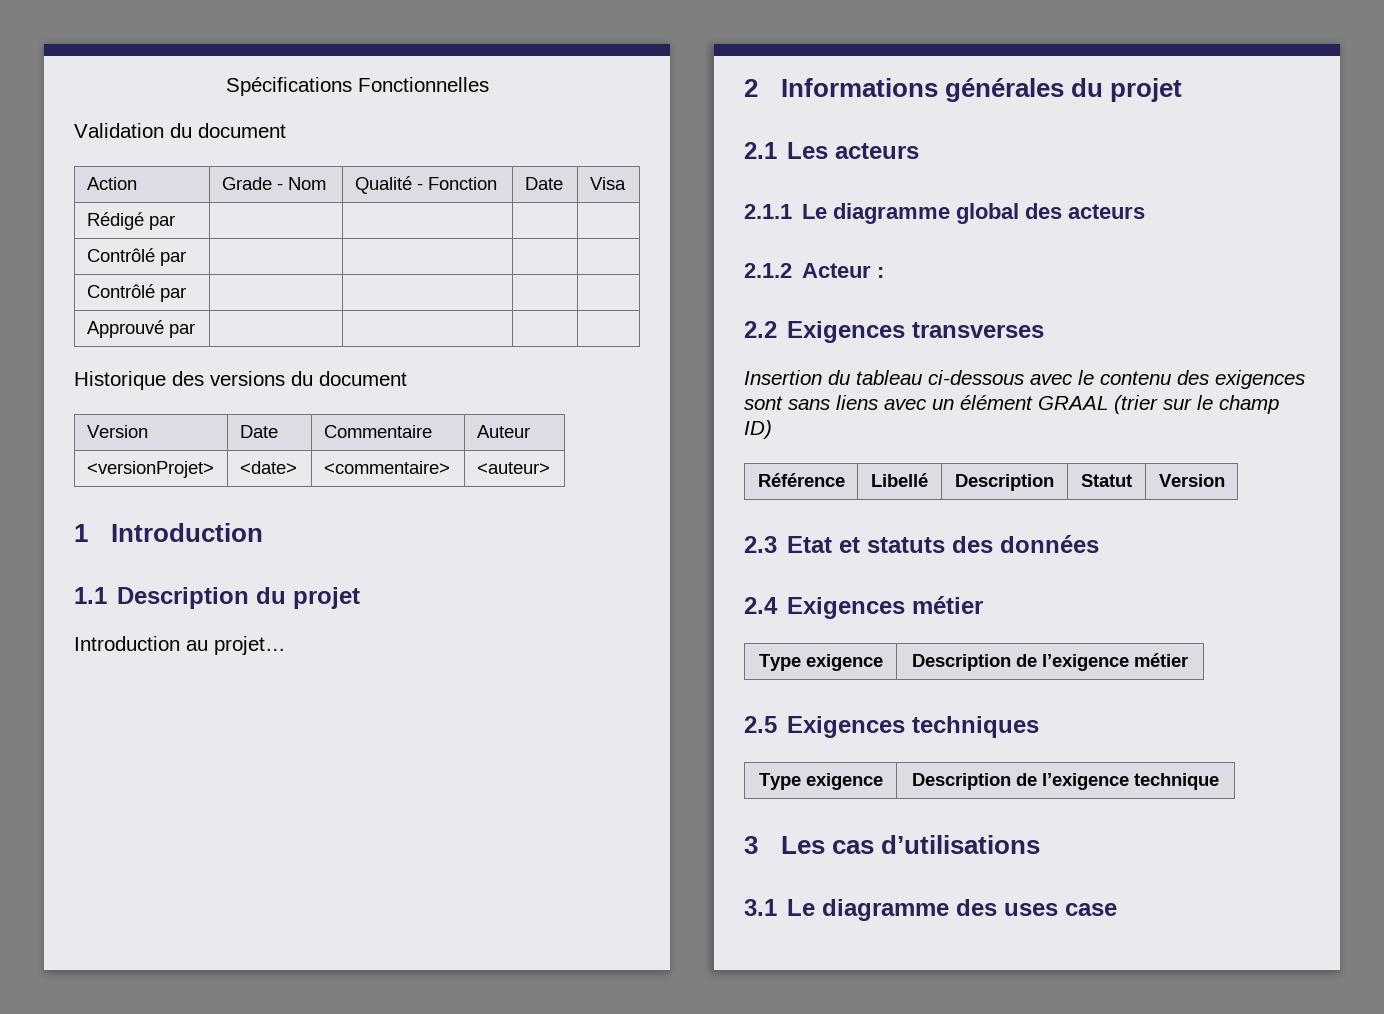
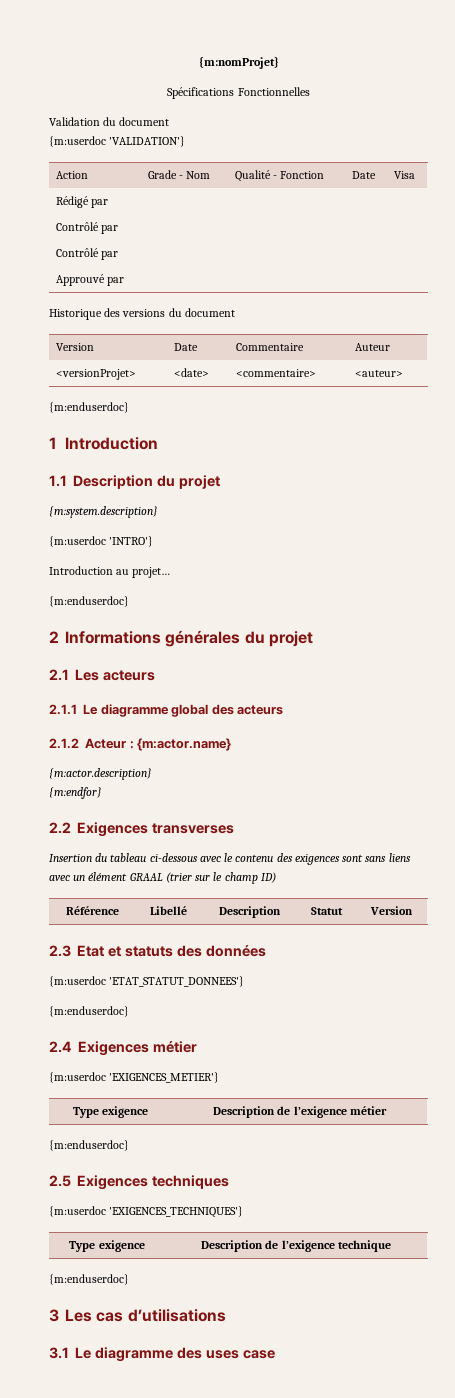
+ {m:nomProjet}
+ {m:userdoc 'VALIDATION'}
  <versionProjet> | <date> | <commentaire> | <auteur>
+ {m:enduserdoc}
+ {m:system.description}
+ {m:userdoc 'INTRO'}
  Introduction au projet…
+ {m:enduserdoc}
- 2.1.2 Acteur :
+ 2.1.2 Acteur : {m:actor.name}
+ {m:actor.description}
+ {m:endfor}
+ {m:userdoc 'ETAT_STATUT_DONNEES'}
+ {m:enduserdoc}
+ {m:userdoc 'EXIGENCES_METIER'}
  Type exigence | Description de l’exigence métier
+ {m:enduserdoc}
+ {m:userdoc 'EXIGENCES_TECHNIQUES'}
  Type exigence | Description de l’exigence technique
+ {m:enduserdoc}

